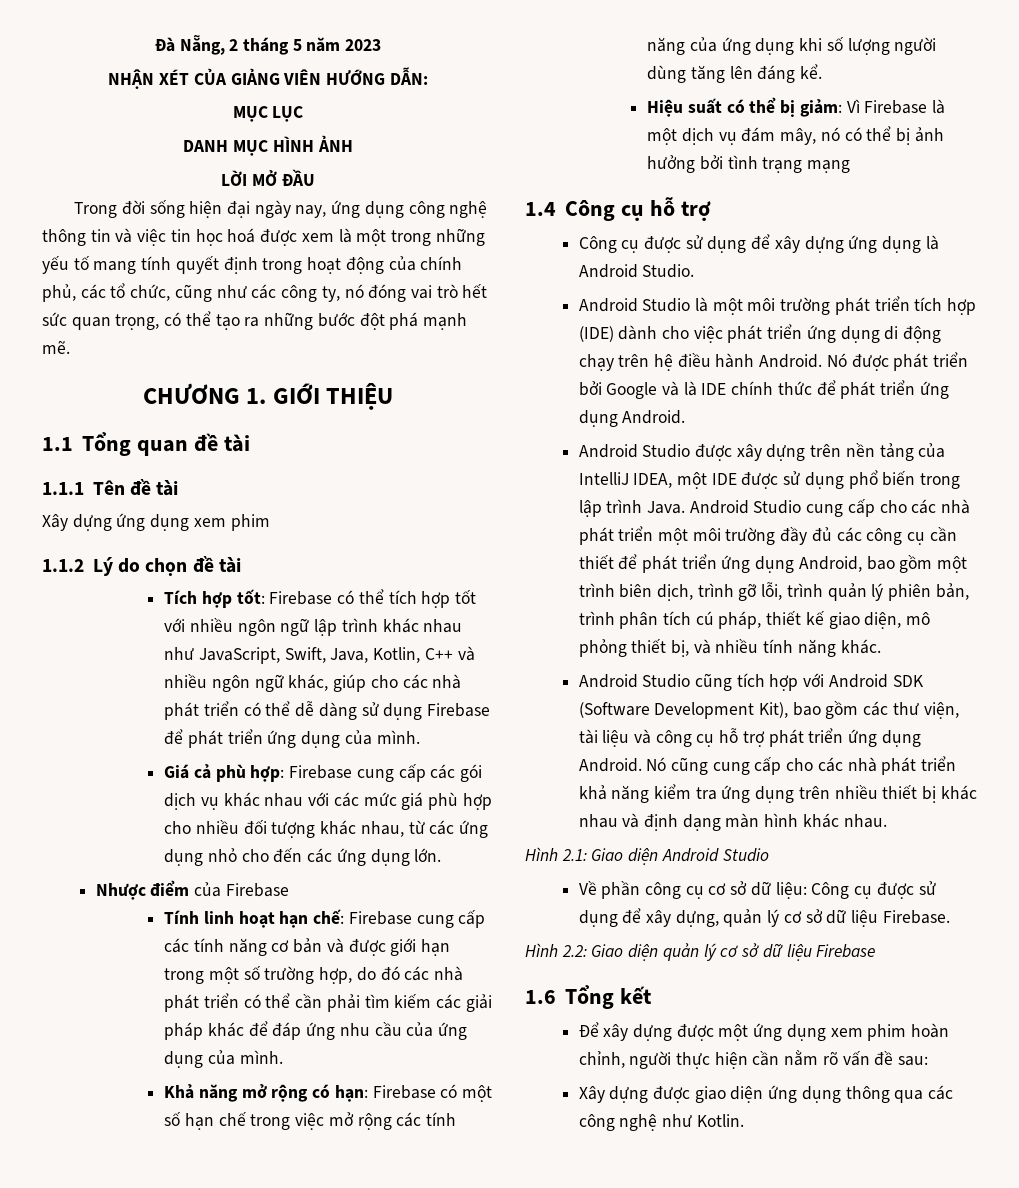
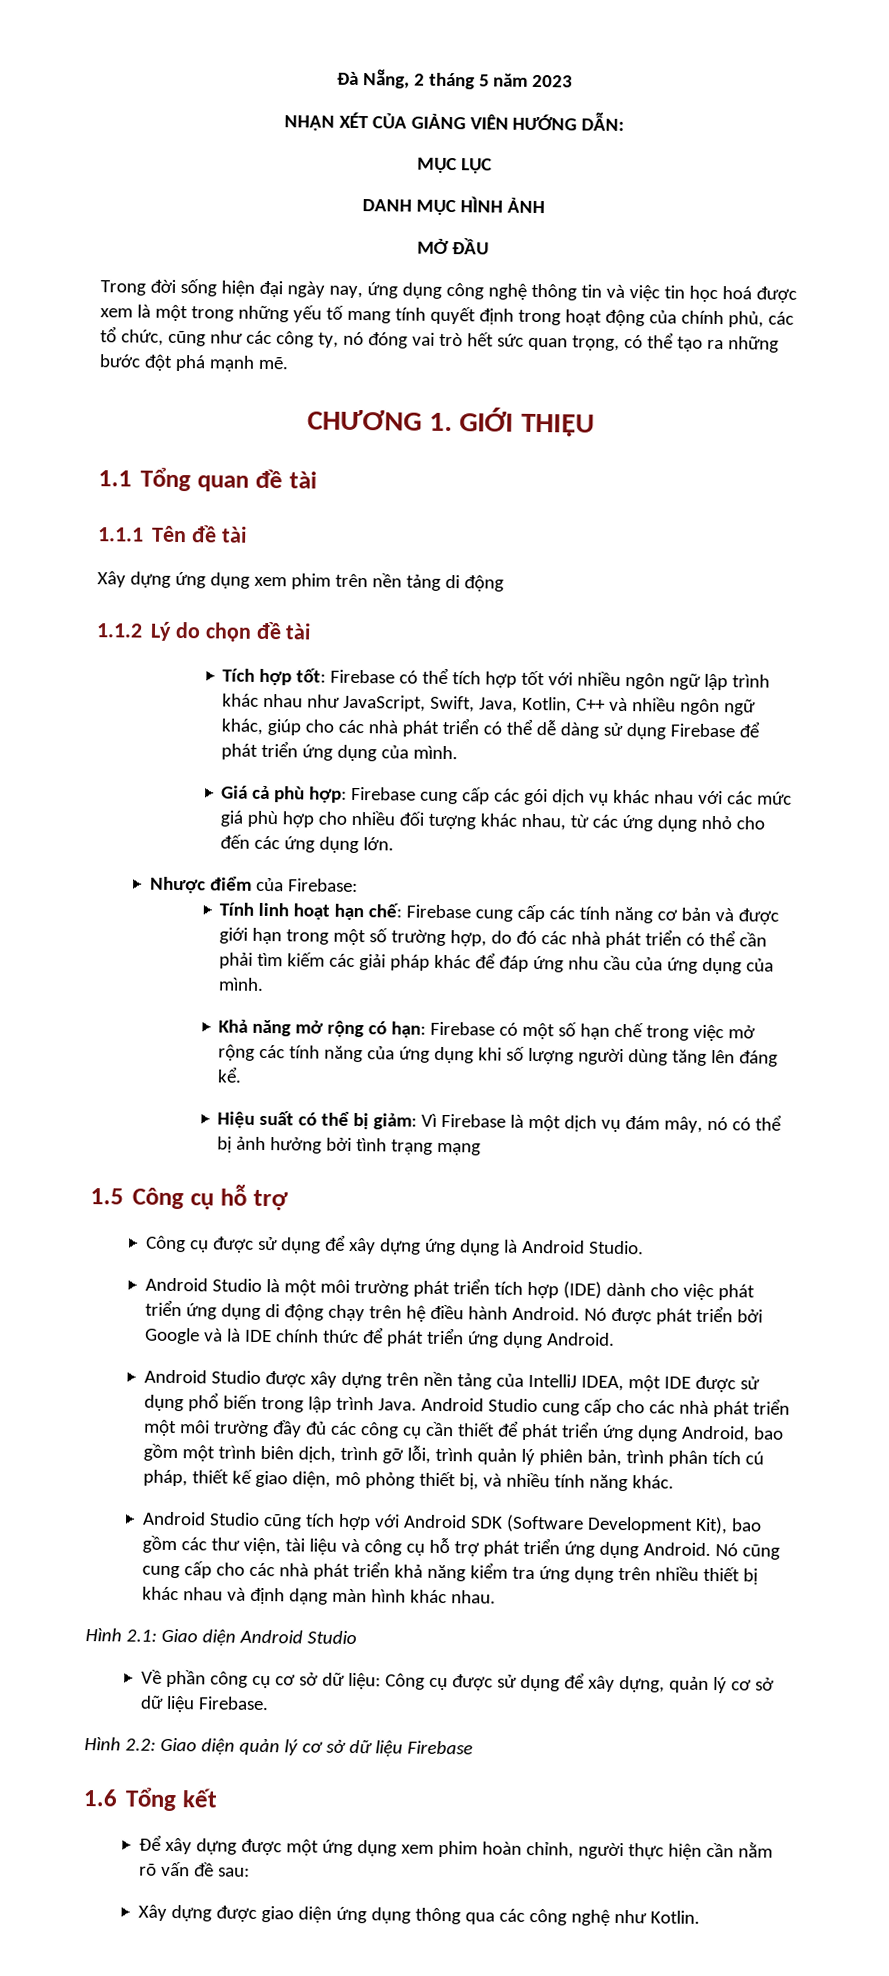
- LỜI MỞ ĐẦU
+ MỞ ĐẦU
- Xây dựng ứng dụng xem phim
+ Xây dựng ứng dụng xem phim trên nền tảng di động
- Nhược điểm của Firebase
+ Nhược điểm của Firebase:
- 1.4 Công cụ hỗ trợ
+ 1.5 Công cụ hỗ trợ

